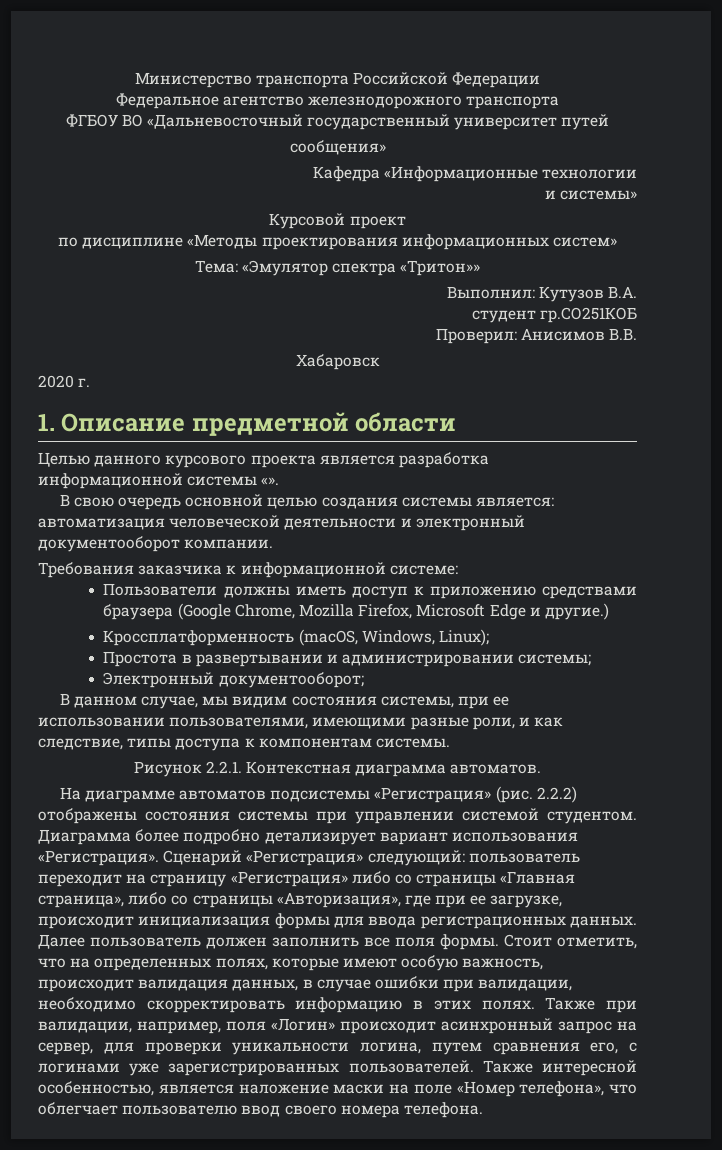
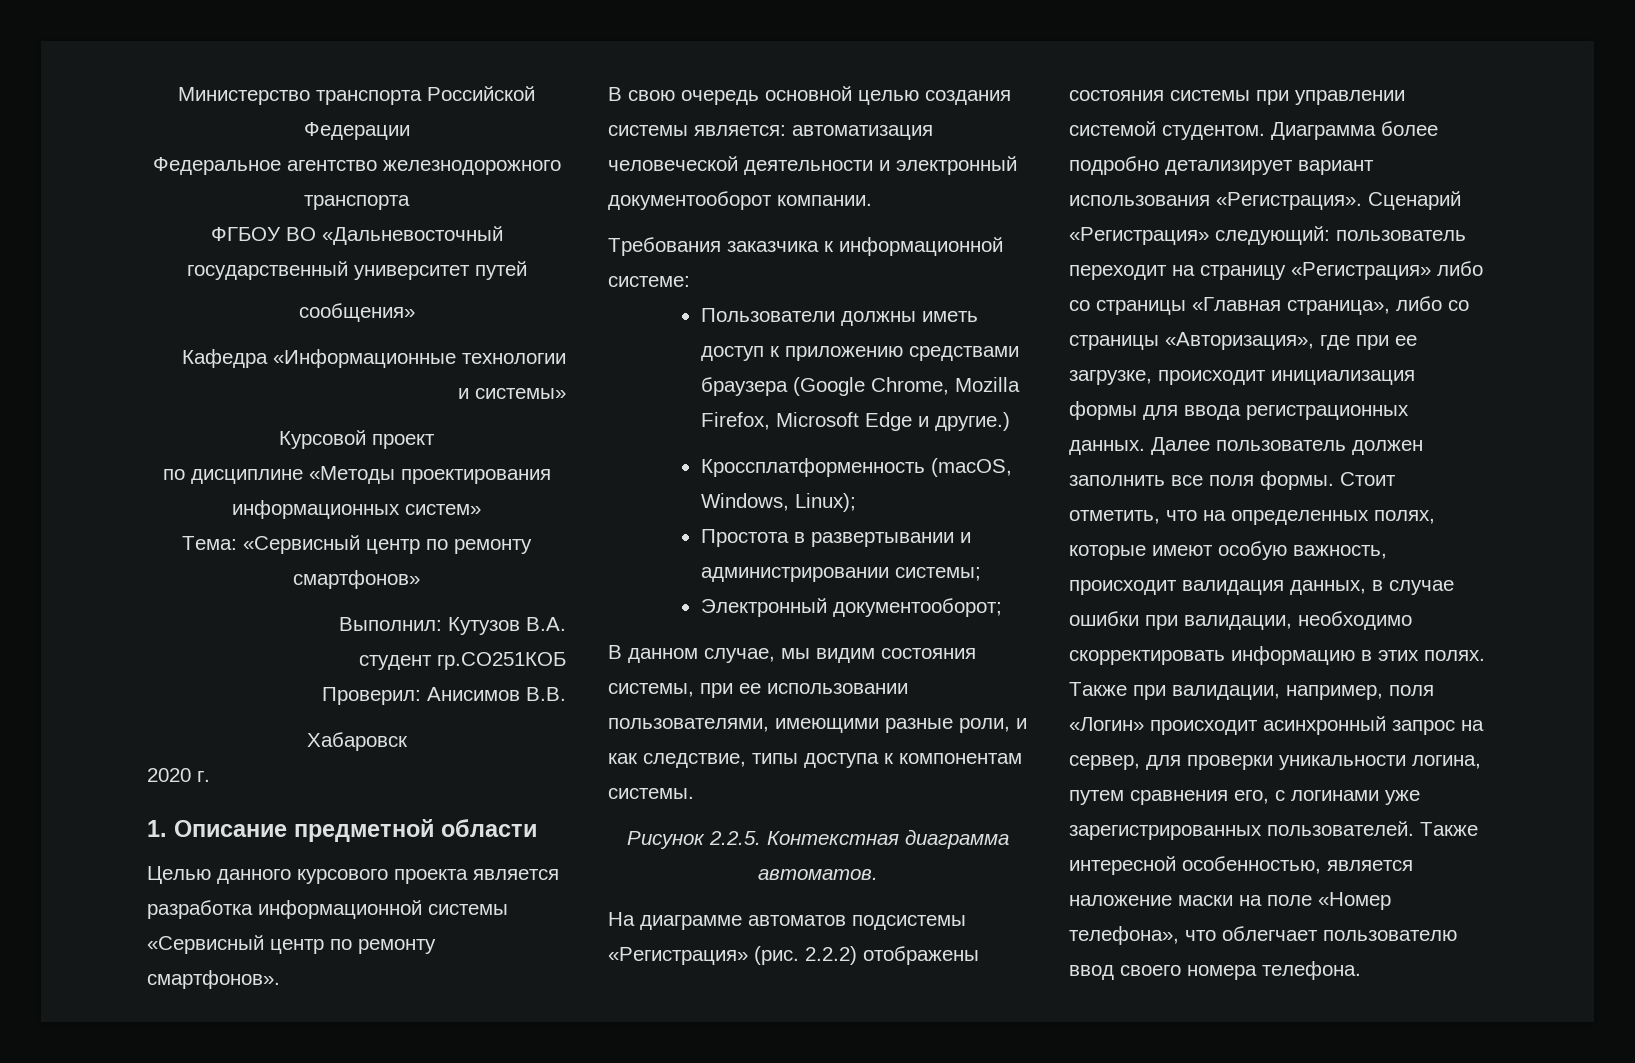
- Тема: «Эмулятор спектра «Тритон»»
+ Тема: «Сервисный центр по ремонту смартфонов»
- Целью данного курсового проекта является разработка информационной системы «».
+ Целью данного курсового проекта является разработка информационной системы «Сервисный центр по ремонту смартфонов».
- Рисунок 2.2.1. Контекстная диаграмма автоматов.
+ Рисунок 2.2.5. Контекстная диаграмма автоматов.

